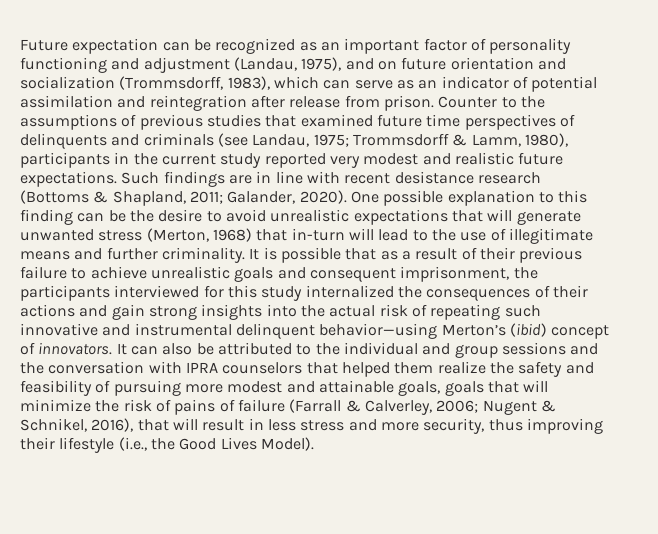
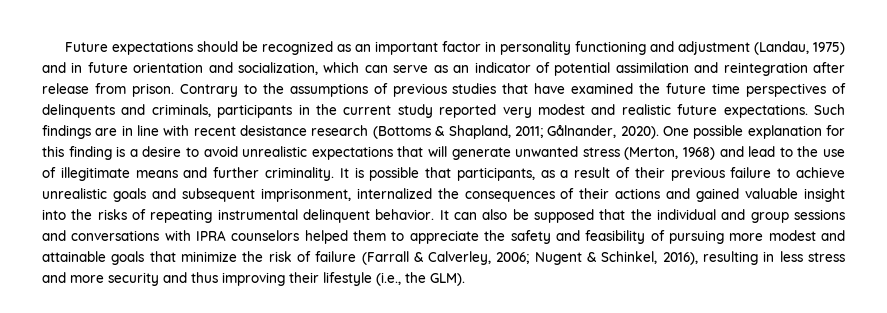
- Future expectation can be recognized as an important factor of personality functioning and adjustment (Landau, 1975), and on future orientation and socialization (Trommsdorff, 1983), which can serve as an indicator of potential assimilation and reintegration after release from prison.
+ Future expectations should be recognized as an important factor in personality functioning and adjustment (Landau, 1975) and in future orientation and socialization, which can serve as an indicator of potential assimilation and reintegration after release from prison.
- Counter to the assumptions of previous studies that examined future time perspectives of delinquents and criminals (see Landau, 1975; Trommsdorff & Lamm, 1980), participants in the current study reported very modest and realistic future expectations.
+ Contrary to the assumptions of previous studies that have examined the future time perspectives of delinquents and criminals, participants in the current study reported very modest and realistic future expectations.
- Such findings are in line with recent desistance research (Bottoms & Shapland, 2011; Galander, 2020).
+ Such findings are in line with recent desistance research (Bottoms & Shapland, 2011; Gålnander, 2020).
- One possible explanation to this finding can be the desire to avoid unrealistic expectations that will generate unwanted stress (Merton, 1968) that in-turn will lead to the use of illegitimate means and further criminality.
+ One possible explanation for this finding is a desire to avoid unrealistic expectations that will generate unwanted stress (Merton, 1968) and lead to the use of illegitimate means and further criminality.
- It is possible that as a result of their previous failure to achieve unrealistic goals and consequent imprisonment, the participants interviewed for this study internalized the consequences of their actions and gain strong insights into the actual risk of repeating such innovative and instrumental delinquent behavior—using Merton’s (ibid) concept of innovators.
+ It is possible that participants, as a result of their previous failure to achieve unrealistic goals and subsequent imprisonment, internalized the consequences of their actions and gained valuable insight into the risks of repeating instrumental delinquent behavior.
- It can also be attributed to the individual and group sessions and the conversation with IPRA counselors that helped them realize the safety and feasibility of pursuing more modest and attainable goals, goals that will minimize the risk of pains of failure (Farrall & Calverley, 2006; Nugent & Schnikel, 2016), that will result in less stress and more security, thus improving their lifestyle (i.e., the Good Lives Model).
+ It can also be supposed that the individual and group sessions and conversations with IPRA counselors helped them to appreciate the safety and feasibility of pursuing more modest and attainable goals that minimize the risk of failure (Farrall & Calverley, 2006; Nugent & Schinkel, 2016), resulting in less stress and more security and thus improving their lifestyle (i.e., the GLM).

